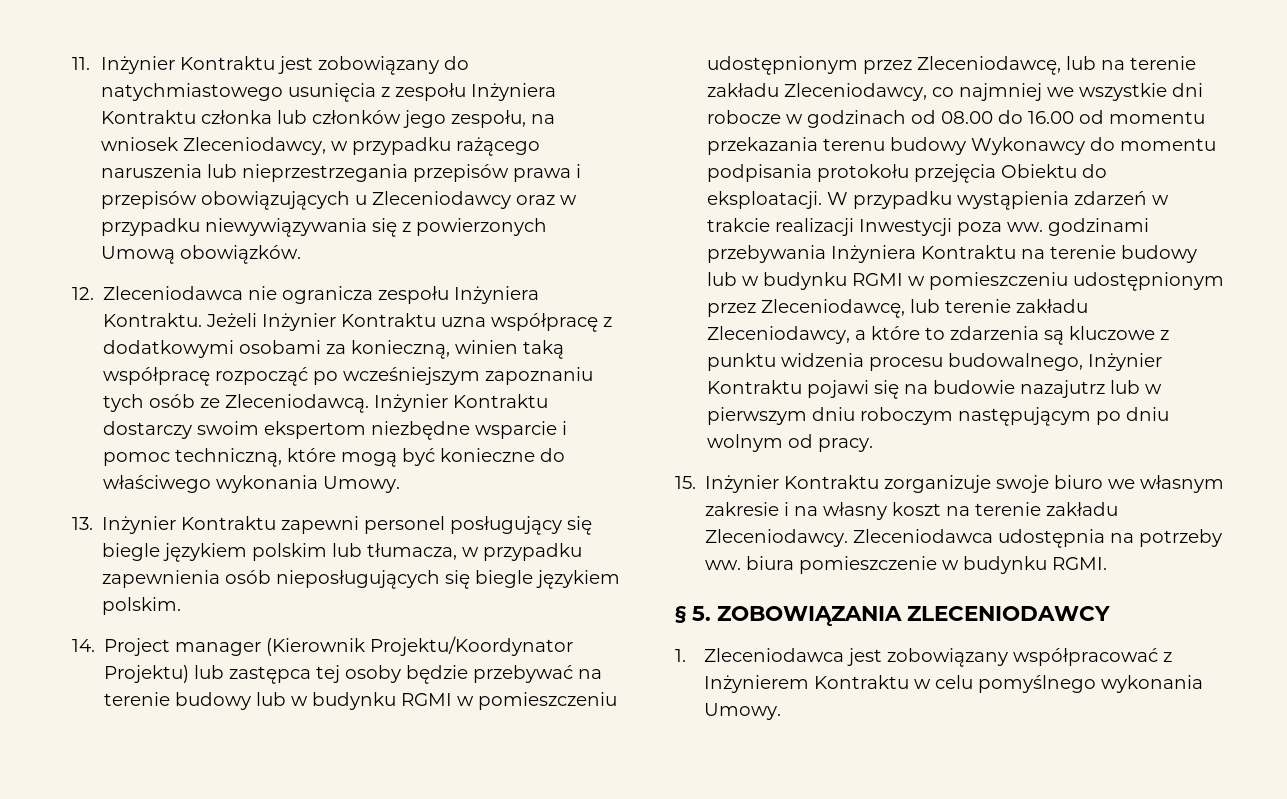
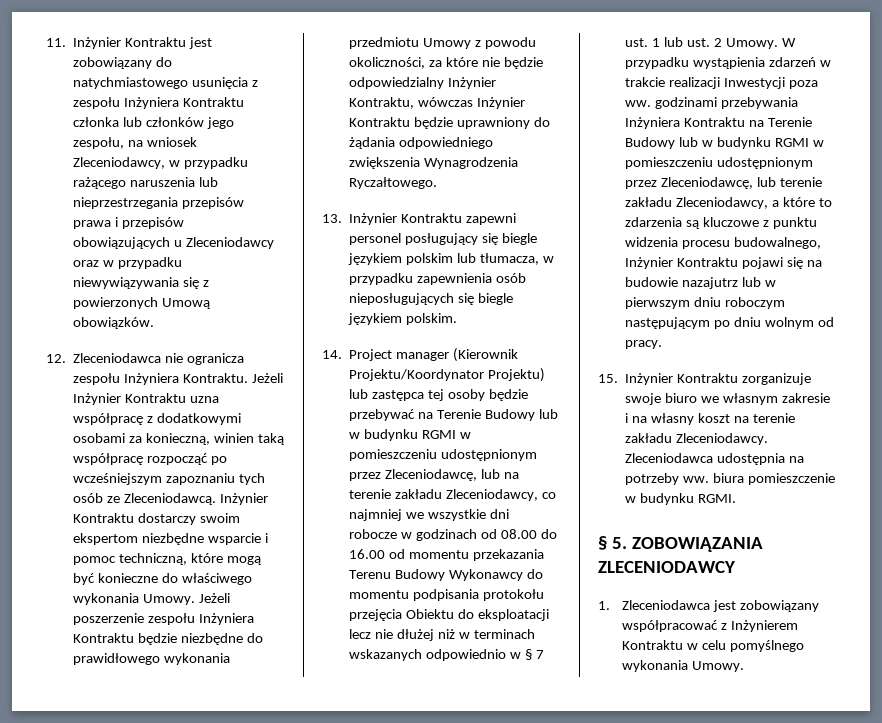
+ Jeżeli poszerzenie zespołu Inżyniera Kontraktu będzie niezbędne do prawidłowego wykonania przedmiotu Umowy z powodu okoliczności, za które nie będzie odpowiedzialny Inżynier Kontraktu, wówczas Inżynier Kontraktu będzie uprawniony do żądania odpowiedniego zwiększenia Wynagrodzenia Ryczałtowego.
- 14. Project manager (Kierownik Projektu/Koordynator Projektu) lub zastępca tej osoby będzie przebywać na terenie budowy lub w budynku RGMI w pomieszczeniu udostępnionym przez Zleceniodawcę, lub na terenie zakładu Zleceniodawcy, co najmniej we wszystkie dni robocze w godzinach od 08.00 do 16.00 od momentu przekazania terenu budowy Wykonawcy do momentu podpisania protokołu przejęcia Obiektu do eksploatacji.
+ 14. Project manager (Kierownik Projektu/Koordynator Projektu) lub zastępca tej osoby będzie przebywać na Terenie Budowy lub w budynku RGMI w pomieszczeniu udostępnionym przez Zleceniodawcę, lub na terenie zakładu Zleceniodawcy, co najmniej we wszystkie dni robocze w godzinach od 08.00 do 16.00 od momentu przekazania Terenu Budowy Wykonawcy do momentu podpisania protokołu przejęcia Obiektu do eksploatacji lecz nie dłużej niż w terminach wskazanych odpowiednio w § 7 ust. 1 lub ust. 2 Umowy.
- W przypadku wystąpienia zdarzeń w trakcie realizacji Inwestycji poza ww. godzinami przebywania Inżyniera Kontraktu na terenie budowy lub w budynku RGMI w pomieszczeniu udostępnionym przez Zleceniodawcę, lub terenie zakładu Zleceniodawcy, a które to zdarzenia są kluczowe z punktu widzenia procesu budowalnego, Inżynier Kontraktu pojawi się na budowie nazajutrz lub w pierwszym dniu roboczym następującym po dniu wolnym od pracy.
+ W przypadku wystąpienia zdarzeń w trakcie realizacji Inwestycji poza ww. godzinami przebywania Inżyniera Kontraktu na Terenie Budowy lub w budynku RGMI w pomieszczeniu udostępnionym przez Zleceniodawcę, lub terenie zakładu Zleceniodawcy, a które to zdarzenia są kluczowe z punktu widzenia procesu budowalnego, Inżynier Kontraktu pojawi się na budowie nazajutrz lub w pierwszym dniu roboczym następującym po dniu wolnym od pracy.

